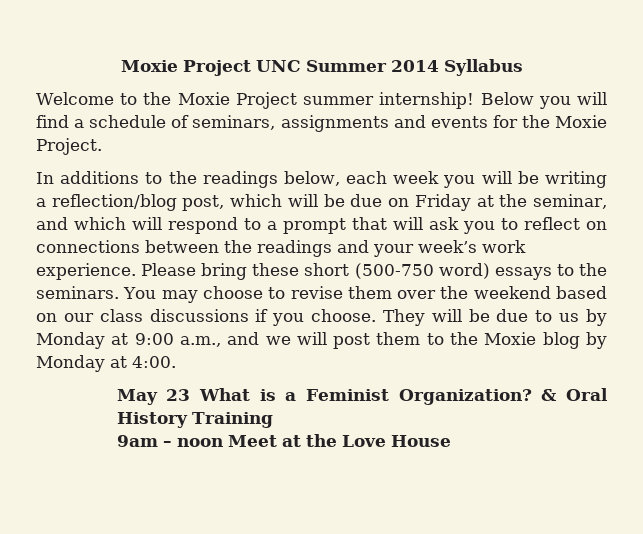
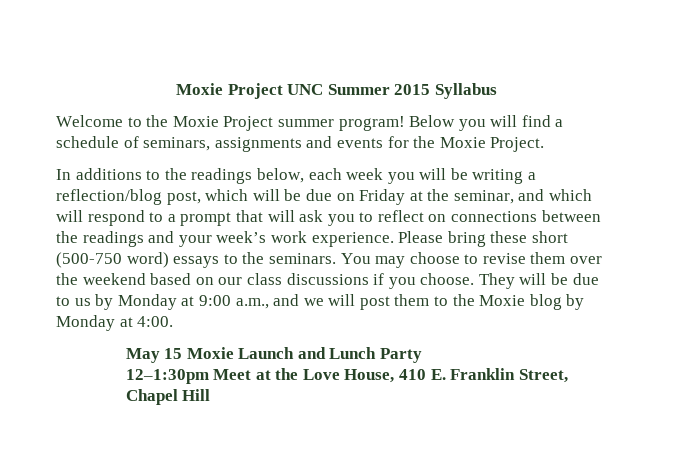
- Moxie Project UNC Summer 2014 Syllabus
+ Moxie Project UNC Summer 2015 Syllabus
- Welcome to the Moxie Project summer internship!
+ Welcome to the Moxie Project summer program!
- May 23 What is a Feminist Organization? & Oral History Training
- 9am – noon Meet at the Love House
+ May 15 Moxie Launch and Lunch Party
+ 12–1:30pm Meet at the Love House, 410 E. Franklin Street, Chapel Hill

